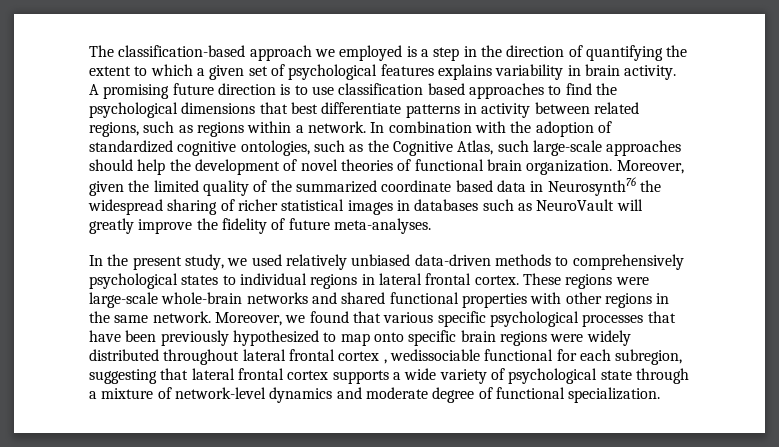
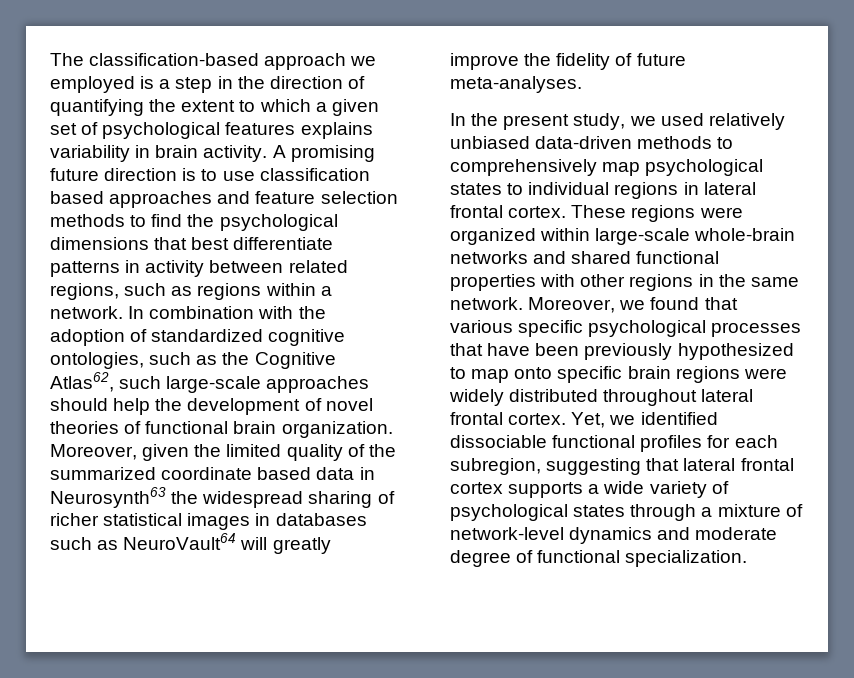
- A promising future direction is to use classification based approaches to find the psychological dimensions that best differentiate patterns in activity between related regions, such as regions within a network.
+ A promising future direction is to use classification based approaches and feature selection methods to find the psychological dimensions that best differentiate patterns in activity between related regions, such as regions within a network.
- In combination with the adoption of standardized cognitive ontologies, such as the Cognitive Atlas, such large-scale approaches should help the development of novel theories of functional brain organization.
+ In combination with the adoption of standardized cognitive ontologies, such as the Cognitive Atlas62, such large-scale approaches should help the development of novel theories of functional brain organization.
- Moreover, given the limited quality of the summarized coordinate based data in Neurosynth76 the widespread sharing of richer statistical images in databases such as NeuroVault will greatly improve the fidelity of future meta-analyses.
+ Moreover, given the limited quality of the summarized coordinate based data in Neurosynth63 the widespread sharing of richer statistical images in databases such as NeuroVault64 will greatly improve the fidelity of future meta-analyses.
- In the present study, we used relatively unbiased data-driven methods to comprehensively psychological states to individual regions in lateral frontal cortex.
+ In the present study, we used relatively unbiased data-driven methods to comprehensively map psychological states to individual regions in lateral frontal cortex.
- These regions were large-scale whole-brain networks and shared functional properties with other regions in the same network.
+ These regions were organized within large-scale whole-brain networks and shared functional properties with other regions in the same network.
- Moreover, we found that various specific psychological processes that have been previously hypothesized to map onto specific brain regions were widely distributed throughout lateral frontal cortex , wedissociable functional for each subregion, suggesting that lateral frontal cortex supports a wide variety of psychological state through a mixture of network-level dynamics and moderate degree of functional specialization.
+ Moreover, we found that various specific psychological processes that have been previously hypothesized to map onto specific brain regions were widely distributed throughout lateral frontal cortex. Yet, we identified dissociable functional profiles for each subregion, suggesting that lateral frontal cortex supports a wide variety of psychological states through a mixture of network-level dynamics and moderate degree of functional specialization.

